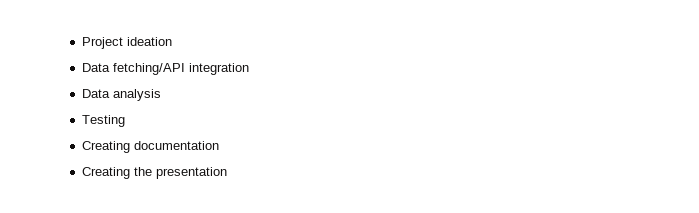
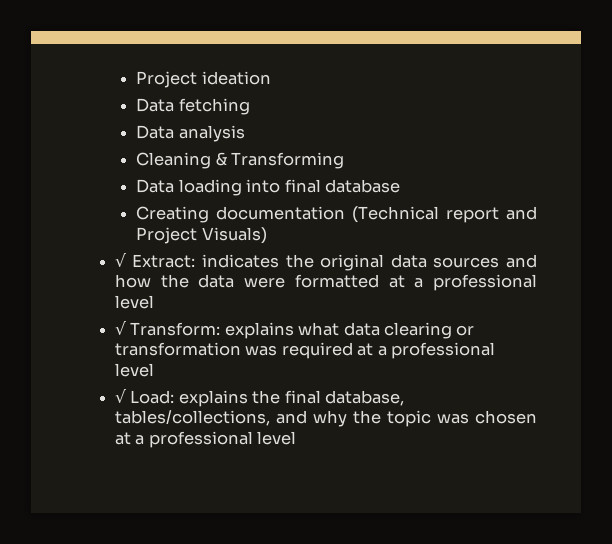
- Data fetching/API integration
+ Data fetching
- Testing
- Creating documentation
- Creating the presentation
+ Cleaning & Transforming
+ Data loading into final database
+ Creating documentation (Technical report and Project Visuals)
+ √ Extract: indicates the original data sources and how the data were formatted at a professional level
+ √ Transform: explains what data clearing or transformation was required at a professional level
+ √ Load: explains the final database, tables/collections, and why the topic was chosen at a professional level

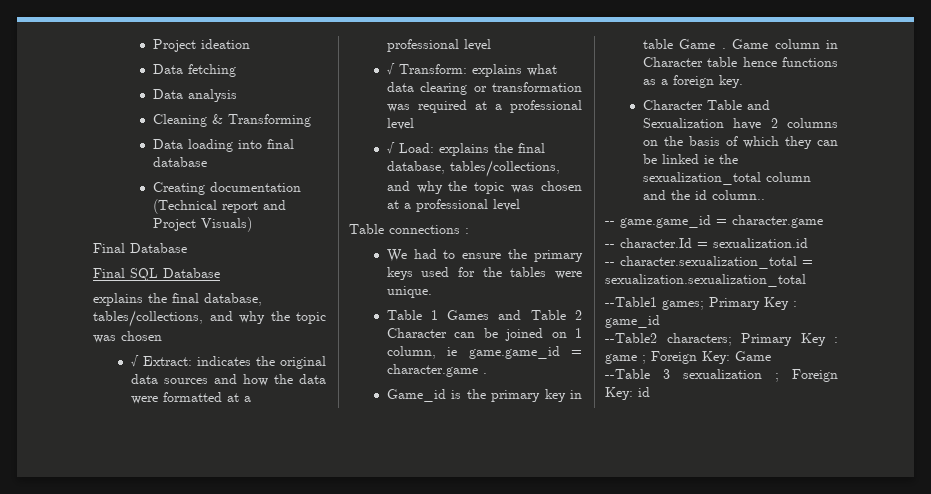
+ Final Database
+ Final SQL Database
+ explains the final database, tables/collections, and why the topic was chosen
+ Table connections :
+ We had to ensure the primary keys used for the tables were unique.
+ Table 1 Games and Table 2 Character can be joined on 1 column, ie game.game_id = character.game .
+ Game_id is the primary key in table Game . Game column in Character table hence functions as a foreign key.
+ Character Table and Sexualization have 2 columns on the basis of which they can be linked ie the sexualization_total column and the id column..
+ -- game.game_id = character.game
+ -- character.Id = sexualization.id
+ -- character.sexualization_total = sexualization.sexualization_total
+ --Table1 games; Primary Key : game_id
+ --Table2 characters; Primary Key : game ; Foreign Key: Game
+ --Table 3 sexualization ; Foreign Key: id

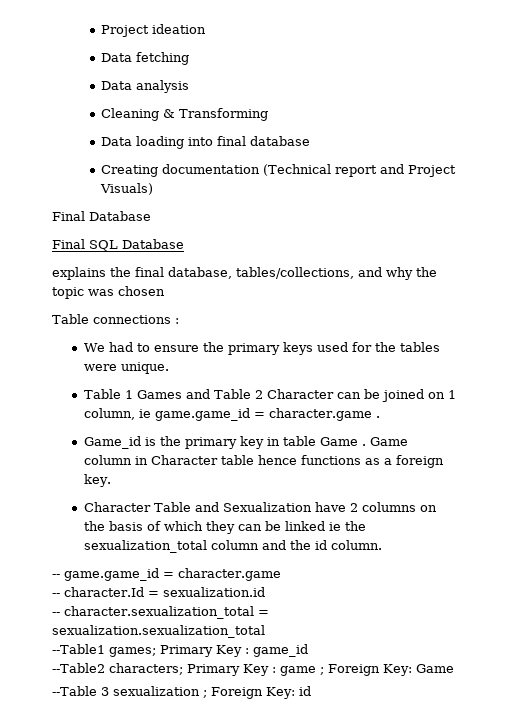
- √ Extract: indicates the original data sources and how the data were formatted at a professional level
- √ Transform: explains what data clearing or transformation was required at a professional level
- √ Load: explains the final database, tables/collections, and why the topic was chosen at a professional level
- Character Table and Sexualization have 2 columns on the basis of which they can be linked ie the sexualization_total column and the id column..
+ Character Table and Sexualization have 2 columns on the basis of which they can be linked ie the sexualization_total column and the id column.

